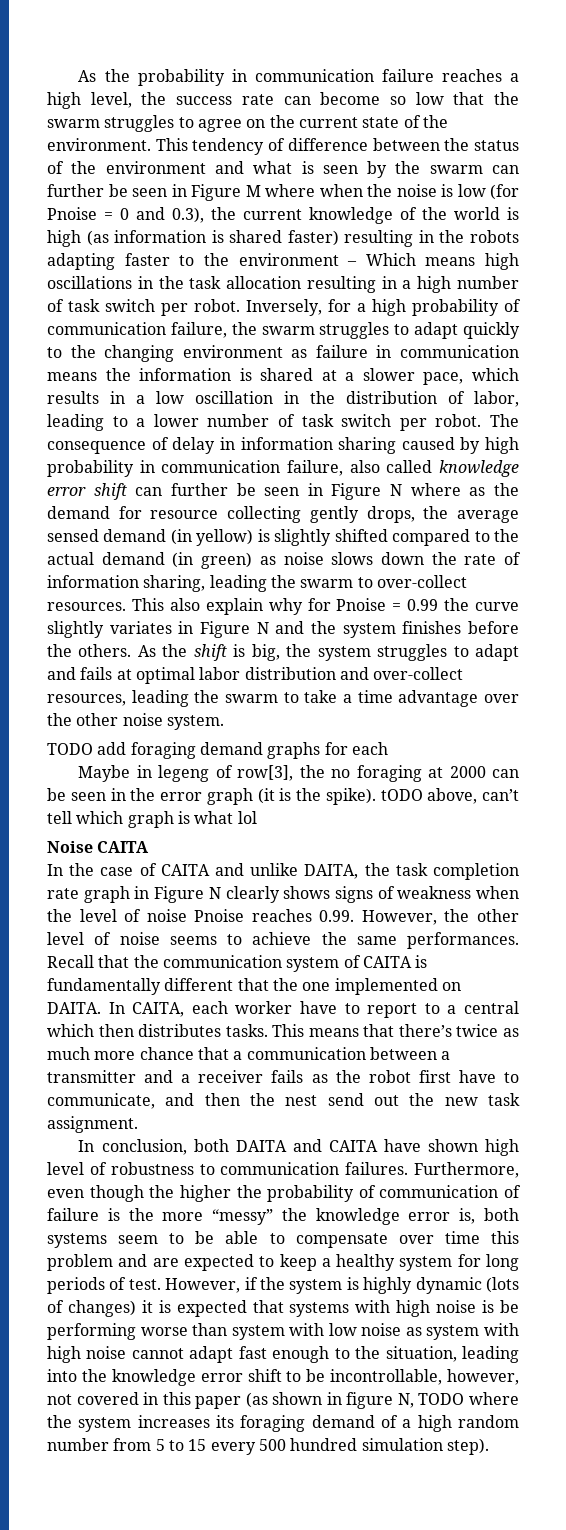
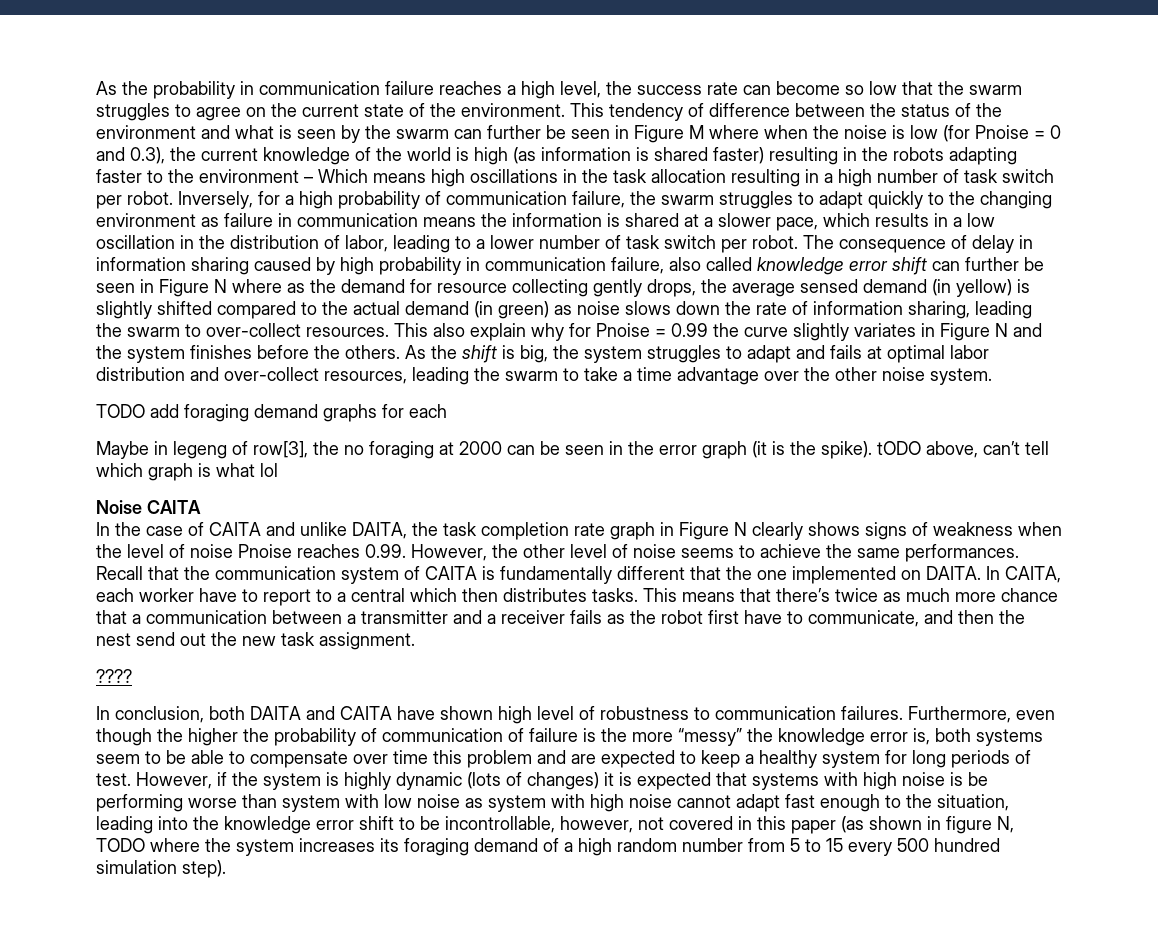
+ ????

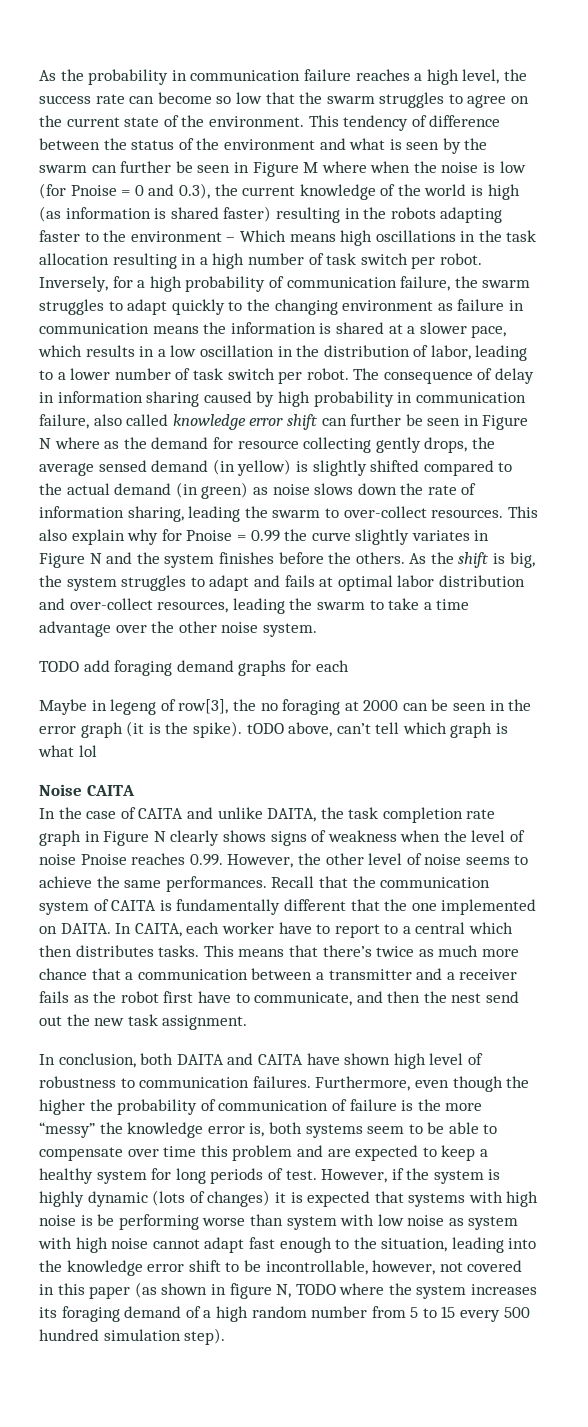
- ????

